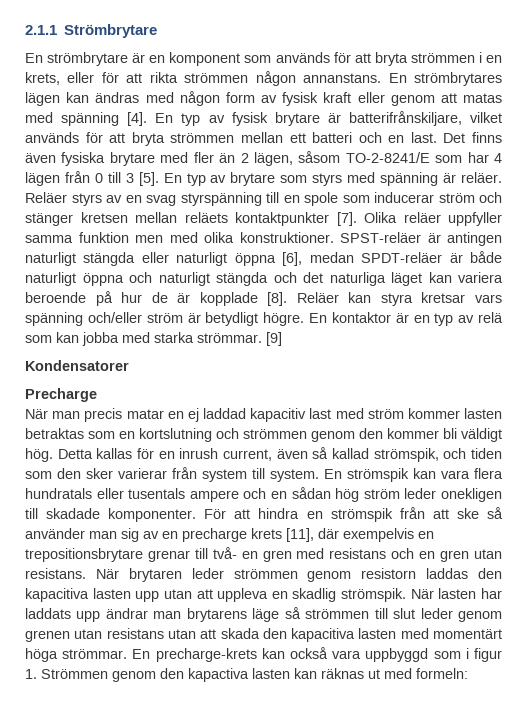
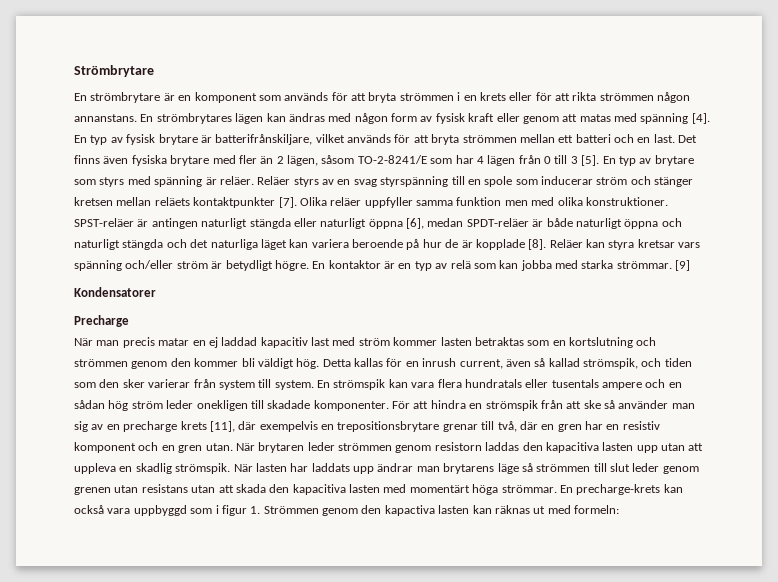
- 2.1.1 Strömbrytare
+ Strömbrytare
- En strömbrytare är en komponent som används för att bryta strömmen i en krets, eller för att rikta strömmen någon annanstans.
+ En strömbrytare är en komponent som används för att bryta strömmen i en krets eller för att rikta strömmen någon annanstans.
- För att hindra en strömspik från att ske så använder man sig av en precharge krets [11], där exempelvis en trepositionsbrytare grenar till två- en gren med resistans och en gren utan resistans.
+ För att hindra en strömspik från att ske så använder man sig av en precharge krets [11], där exempelvis en trepositionsbrytare grenar till två, där en gren har en resistiv komponent och en gren utan.

